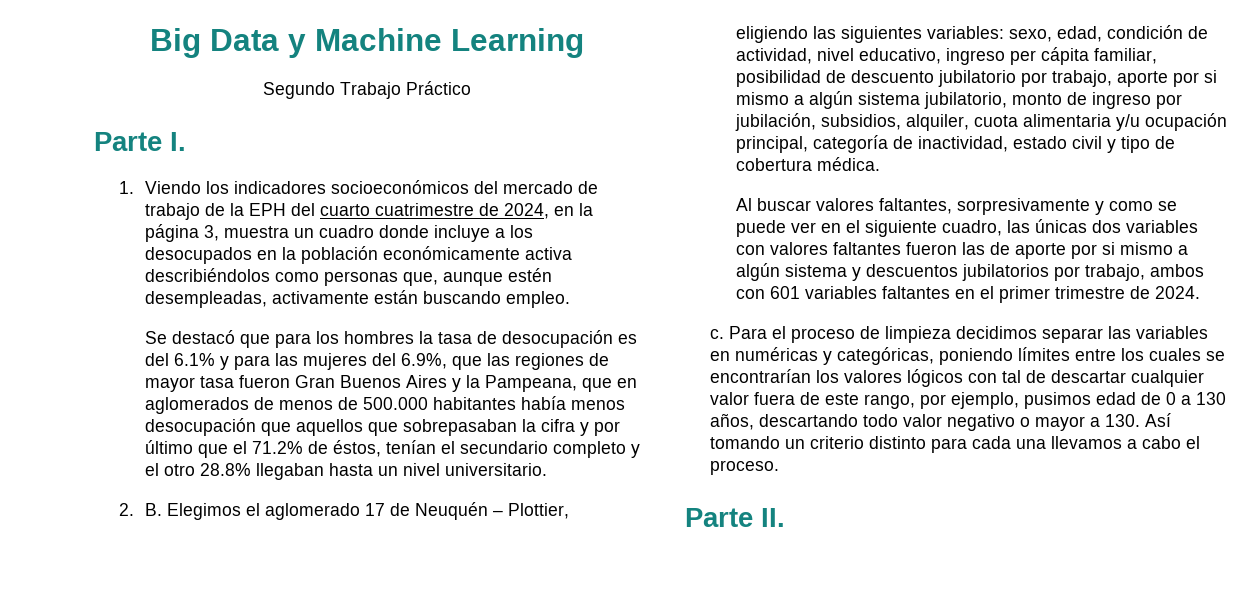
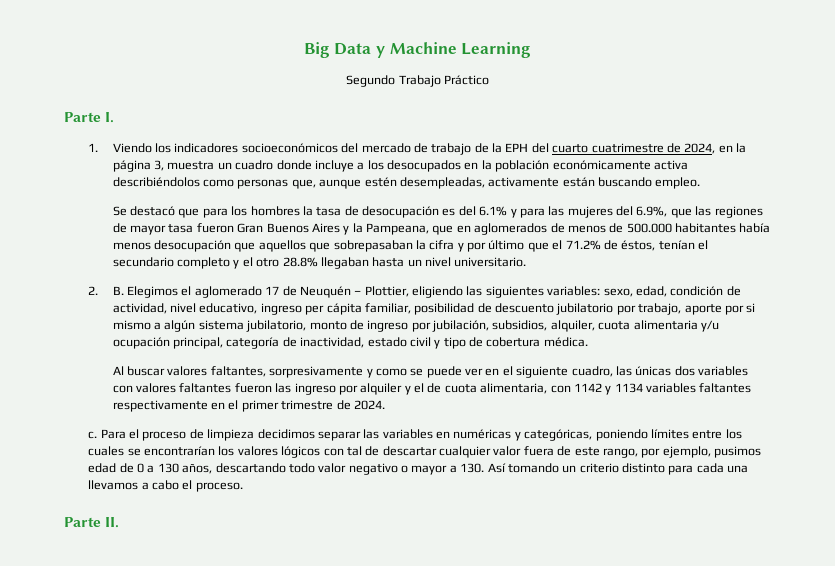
- Al buscar valores faltantes, sorpresivamente y como se puede ver en el siguiente cuadro, las únicas dos variables con valores faltantes fueron las de aporte por si mismo a algún sistema y descuentos jubilatorios por trabajo, ambos con 601 variables faltantes en el primer trimestre de 2024.
+ Al buscar valores faltantes, sorpresivamente y como se puede ver en el siguiente cuadro, las únicas dos variables con valores faltantes fueron las ingreso por alquiler y el de cuota alimentaria, con 1142 y 1134 variables faltantes respectivamente en el primer trimestre de 2024.

